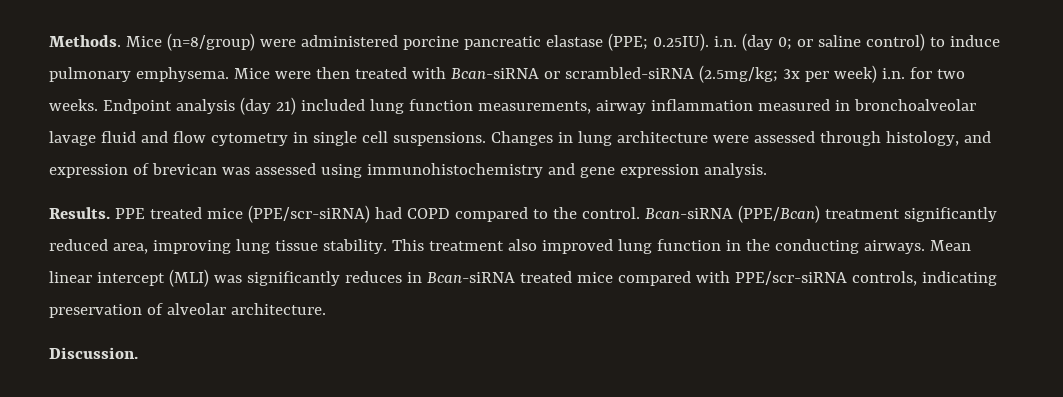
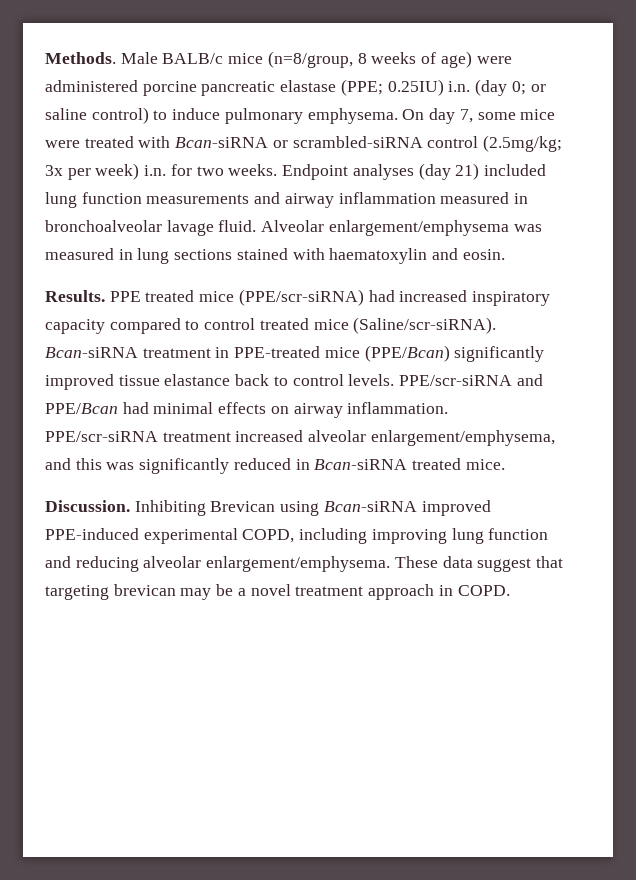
- Mice (n=8/group) were administered porcine pancreatic elastase (PPE; 0.25IU). i.n. (day 0; or saline control) to induce pulmonary emphysema.
+ Male BALB/c mice (n=8/group, 8 weeks of age) were administered porcine pancreatic elastase (PPE; 0.25IU) i.n. (day 0; or saline control) to induce pulmonary emphysema.
- Mice were then treated with Bcan-siRNA or scrambled-siRNA (2.5mg/kg; 3x per week) i.n. for two weeks.
+ On day 7, some mice were treated with Bcan-siRNA or scrambled-siRNA control (2.5mg/kg; 3x per week) i.n. for two weeks.
- Endpoint analysis (day 21) included lung function measurements, airway inflammation measured in bronchoalveolar lavage fluid and flow cytometry in single cell suspensions. Changes in lung architecture were assessed through histology, and expression of brevican was assessed using immunohistochemistry and gene expression analysis.
+ Endpoint analyses (day 21) included lung function measurements and airway inflammation measured in bronchoalveolar lavage fluid. Alveolar enlargement/emphysema was measured in lung sections stained with haematoxylin and eosin.
- PPE treated mice (PPE/scr-siRNA) had COPD compared to the control. Bcan-siRNA (PPE/Bcan) treatment significantly reduced area, improving lung tissue stability. This treatment also improved lung function in the conducting airways. Mean linear intercept (MLI) was significantly reduces in Bcan-siRNA treated mice compared with PPE/scr-siRNA controls, indicating preservation of alveolar architecture.
- Discussion.
+ PPE treated mice (PPE/scr-siRNA) had increased inspiratory capacity compared to control treated mice (Saline/scr-siRNA). Bcan-siRNA treatment in PPE-treated mice (PPE/Bcan) significantly improved tissue elastance back to control levels. PPE/scr-siRNA and PPE/Bcan had minimal effects on airway inflammation. PPE/scr-siRNA treatment increased alveolar enlargement/emphysema, and this was significantly reduced in Bcan-siRNA treated mice.
+ Discussion. Inhibiting Brevican using Bcan-siRNA improved PPE-induced experimental COPD, including improving lung function and reducing alveolar enlargement/emphysema. These data suggest that targeting brevican may be a novel treatment approach in COPD.

